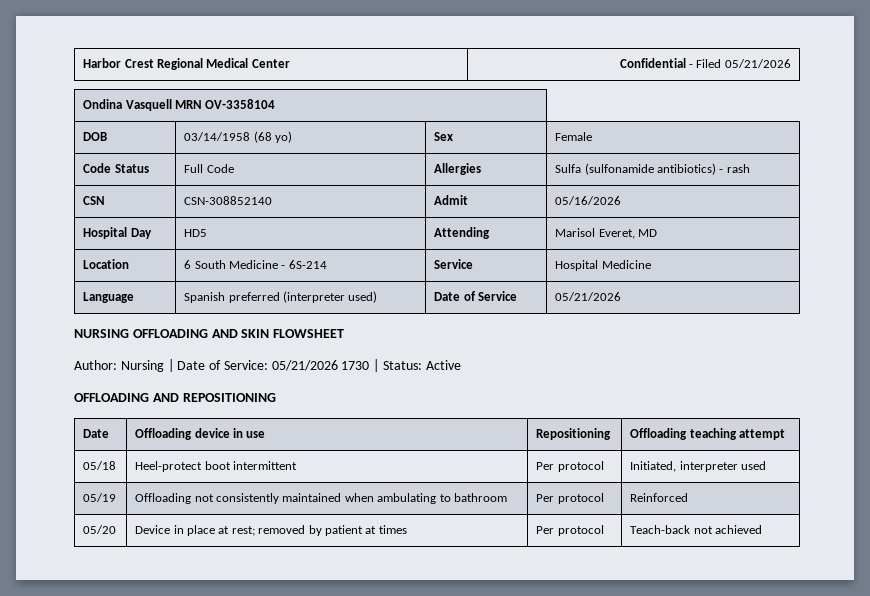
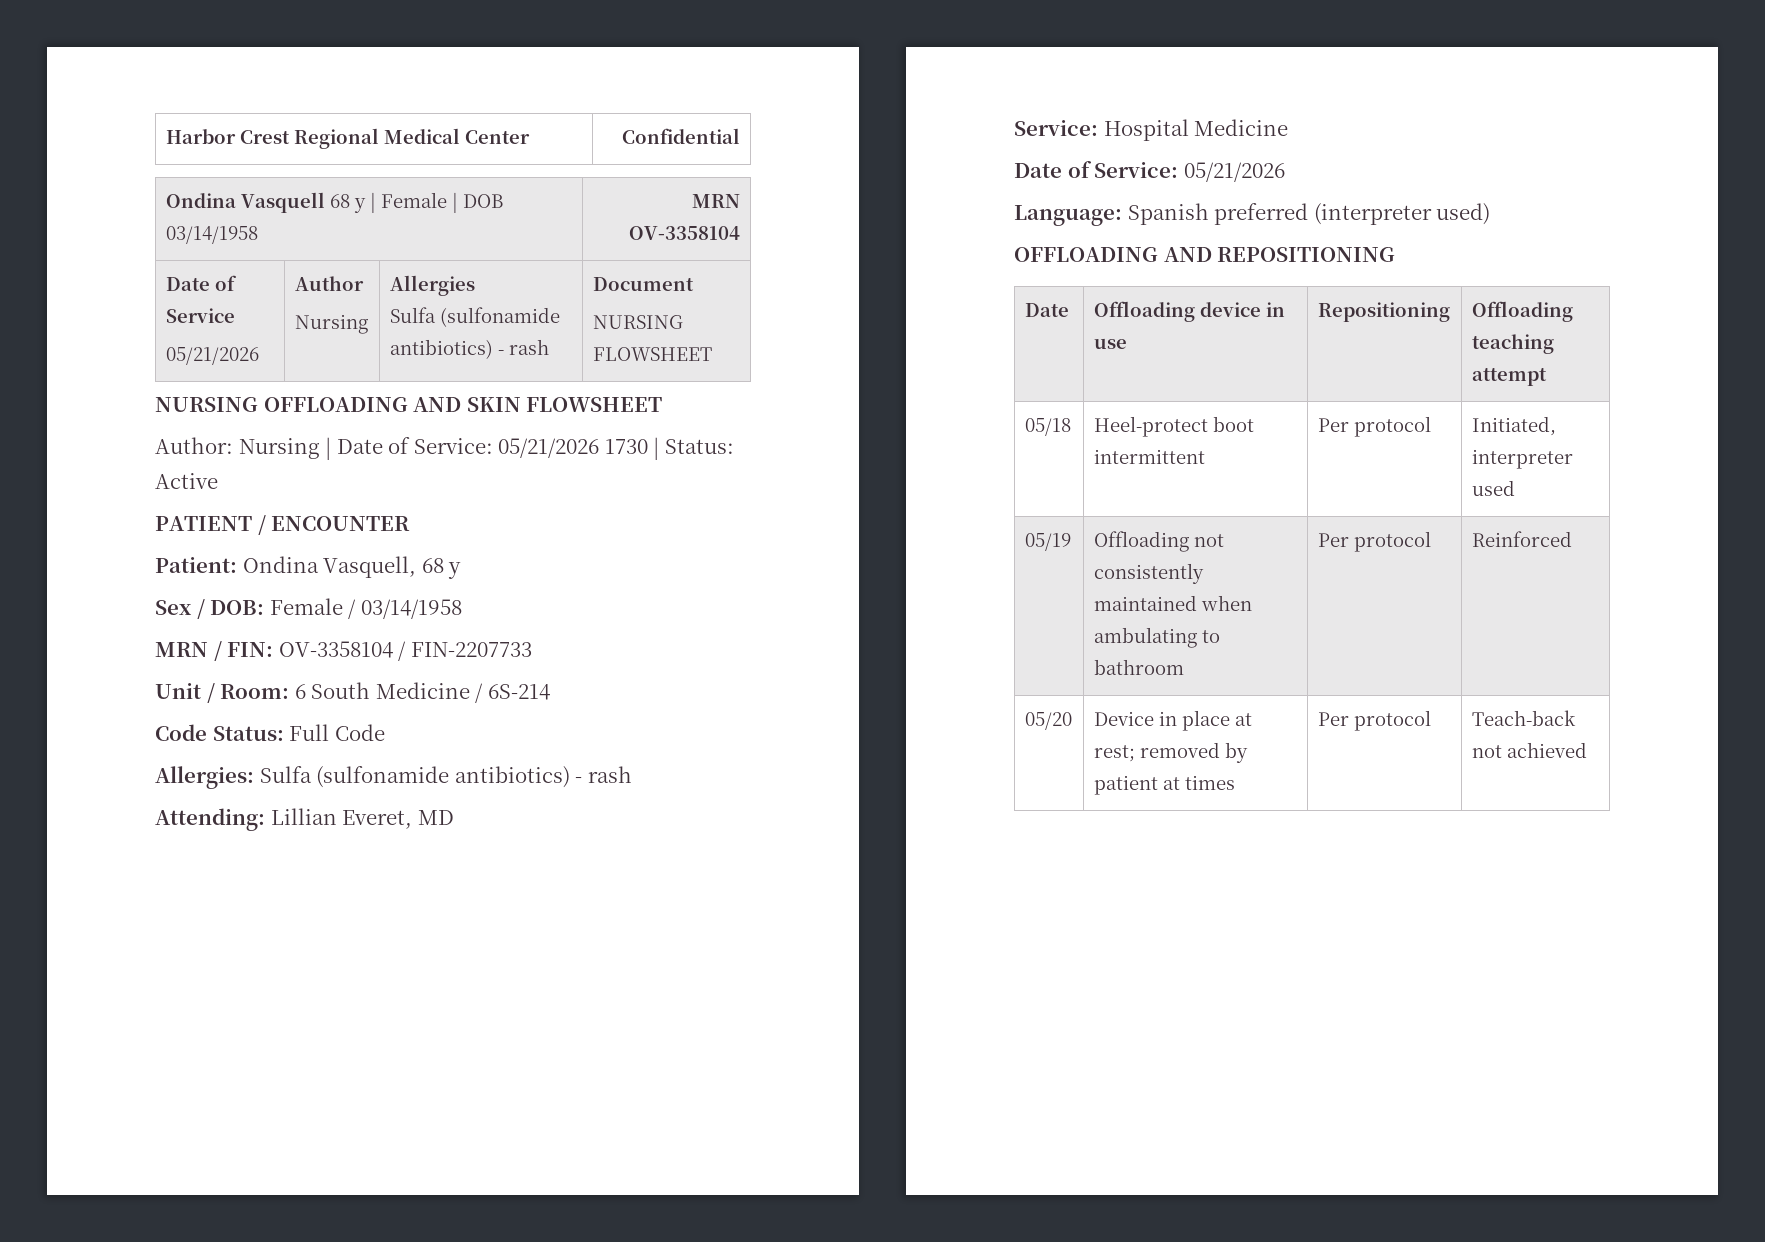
- Harbor Crest Regional Medical Center | Confidential - Filed 05/21/2026
+ Harbor Crest Regional Medical Center | Confidential
- Ondina Vasquell MRN OV-3358104
- DOB | 03/14/1958 (68 yo) | Sex | Female
- Code Status | Full Code | Allergies | Sulfa (sulfonamide antibiotics) - rash
- CSN | CSN-308852140 | Admit | 05/16/2026
- Hospital Day | HD5 | Attending | Marisol Everet, MD
- Location | 6 South Medicine - 6S-214 | Service | Hospital Medicine
- Language | Spanish preferred (interpreter used) | Date of Service | 05/21/2026
+ Ondina Vasquell 68 y | Female | DOB 03/14/1958 | MRN OV-3358104
+ Date of Service
+ 05/21/2026 | Author
+ Nursing | Allergies
+ Sulfa (sulfonamide antibiotics) - rash | Document
+ NURSING FLOWSHEET
+ PATIENT / ENCOUNTER
+ Patient: Ondina Vasquell, 68 y
+ Sex / DOB: Female / 03/14/1958
+ MRN / FIN: OV-3358104 / FIN-2207733
+ Unit / Room: 6 South Medicine / 6S-214
+ Code Status: Full Code
+ Allergies: Sulfa (sulfonamide antibiotics) - rash
+ Attending: Lillian Everet, MD
+ Service: Hospital Medicine
+ Date of Service: 05/21/2026
+ Language: Spanish preferred (interpreter used)

